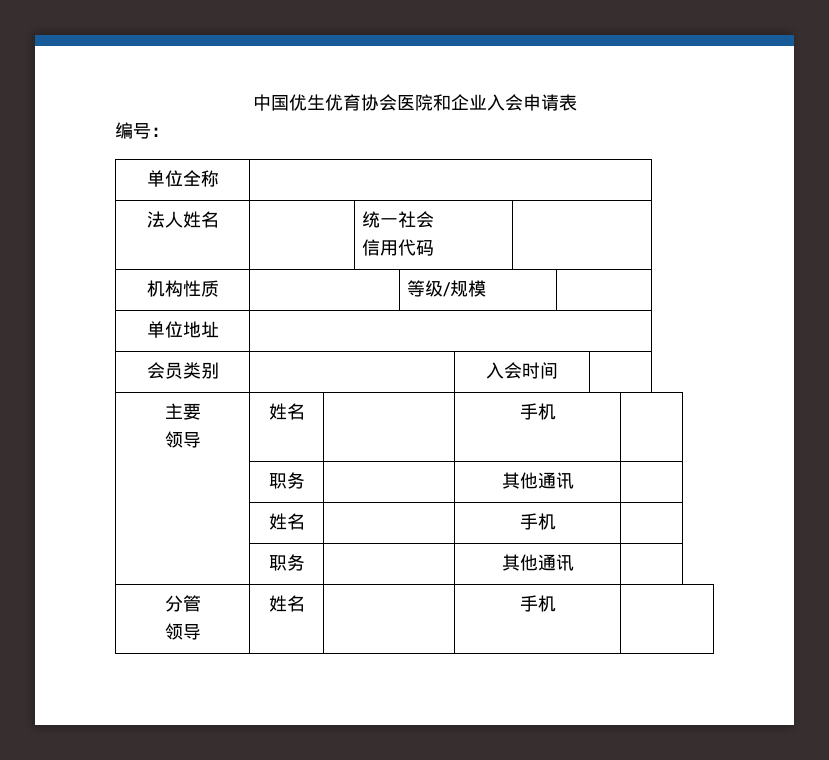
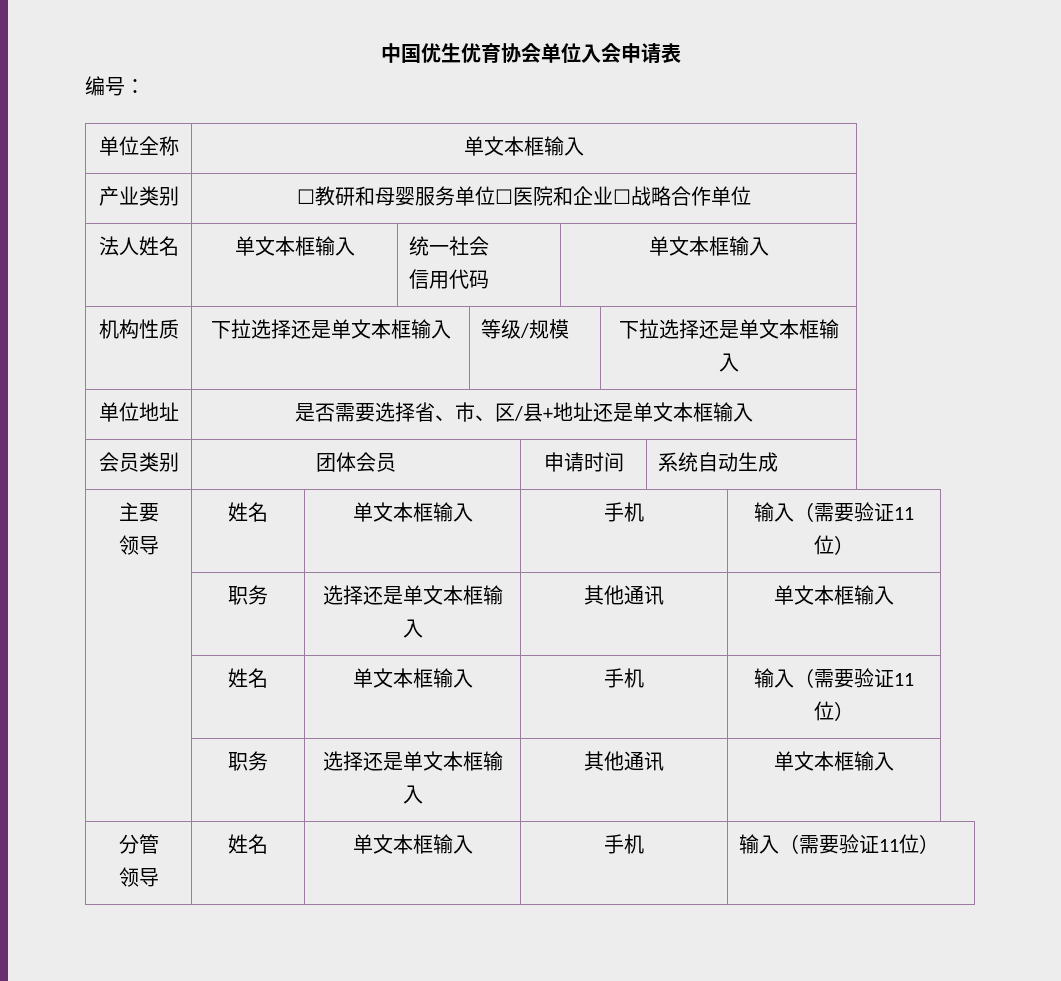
- 中国优生优育协会医院和企业入会申请表
+ 中国优生优育协会单位入会申请表
- 单位全称 |
+ 单位全称 | 单文本框输入
+ 产业类别 | ☐教研和母婴服务单位☐医院和企业☐战略合作单位
- 法人姓名 | | 统一社会
- 信用代码 |
+ 法人姓名 | 单文本框输入 | 统一社会
+ 信用代码 | 单文本框输入
- 机构性质 | | 等级/规模 |
- 单位地址 |
- 会员类别 | | 入会时间 |
+ 机构性质 | 下拉选择还是单文本框输入 | 等级/规模 | 下拉选择还是单文本框输入
+ 单位地址 | 是否需要选择省、市、区/县+地址还是单文本框输入
+ 会员类别 | 团体会员 | 申请时间 | 系统自动生成
  主要
- 领导 | 姓名 | | 手机 |
- | 职务 | | 其他通讯 |
- | 姓名 | | 手机 |
- | 职务 | | 其他通讯 |
+ 领导 | 姓名 | 单文本框输入 | 手机 | 输入（需要验证11位）
+ | 职务 | 选择还是单文本框输入 | 其他通讯 | 单文本框输入
+ | 姓名 | 单文本框输入 | 手机 | 输入（需要验证11位）
+ | 职务 | 选择还是单文本框输入 | 其他通讯 | 单文本框输入
  分管
- 领导 | 姓名 | | 手机 |
+ 领导 | 姓名 | 单文本框输入 | 手机 | 输入（需要验证11位）

